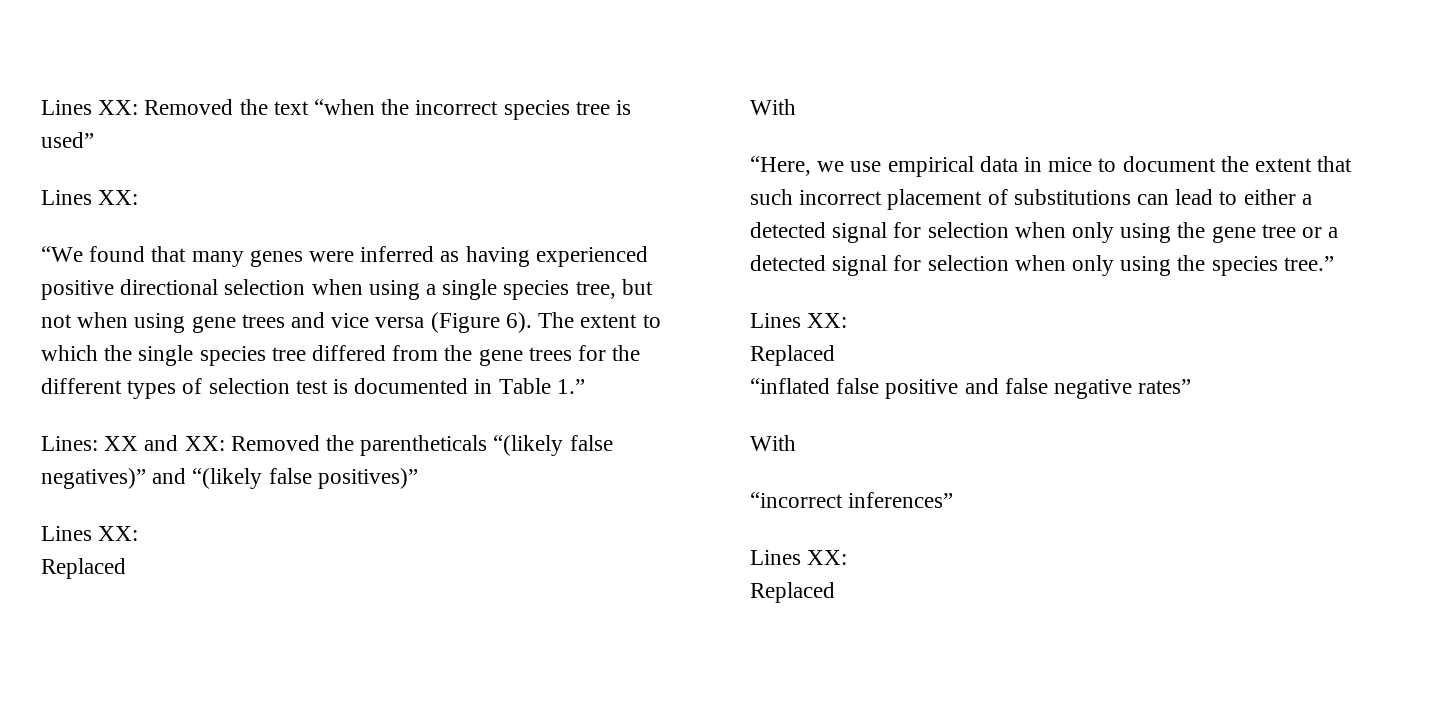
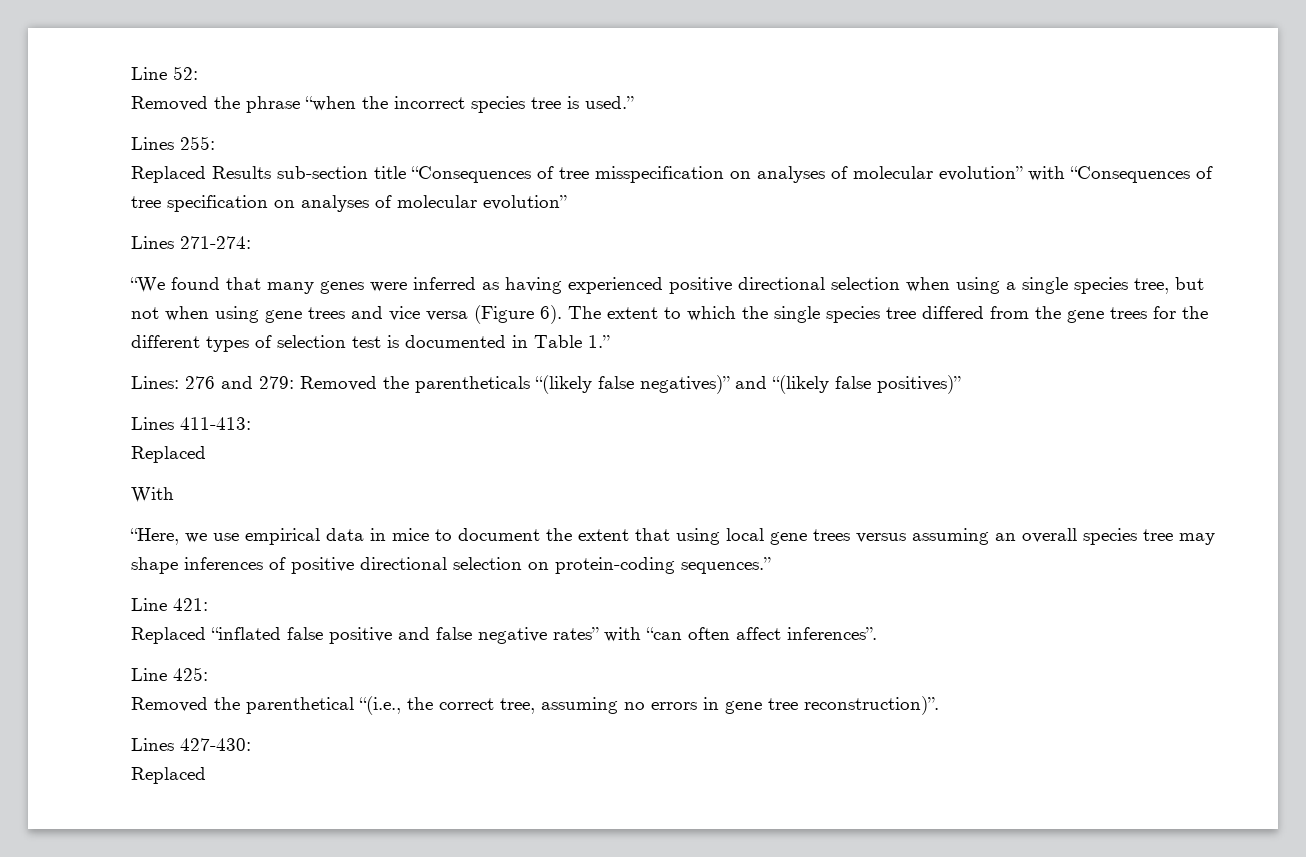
- Lines XX: Removed the text “when the incorrect species tree is used”
- Lines XX:
+ Line 52:
+ Removed the phrase “when the incorrect species tree is used.”
+ Lines 255:
+ Replaced Results sub-section title “Consequences of tree misspecification on analyses of molecular evolution” with “Consequences of tree specification on analyses of molecular evolution”
+ Lines 271-274:
- Lines: XX and XX: Removed the parentheticals “(likely false negatives)” and “(likely false positives)”
- Lines XX:
+ Lines: 276 and 279: Removed the parentheticals “(likely false negatives)” and “(likely false positives)”
+ Lines 411-413:
- “Here, we use empirical data in mice to document the extent that such incorrect placement of substitutions can lead to either a detected signal for selection when only using the gene tree or a detected signal for selection when only using the species tree.”
- Lines XX:
- Replaced
- “inflated false positive and false negative rates”
- With
- “incorrect inferences”
- Lines XX:
+ “Here, we use empirical data in mice to document the extent that using local gene trees versus assuming an overall species tree may shape inferences of positive directional selection on protein-coding sequences.”
+ Line 421:
+ Replaced “inflated false positive and false negative rates” with “can often affect inferences”.
+ Line 425:
+ Removed the parenthetical “(i.e., the correct tree, assuming no errors in gene tree reconstruction)”.
+ Lines 427-430:

